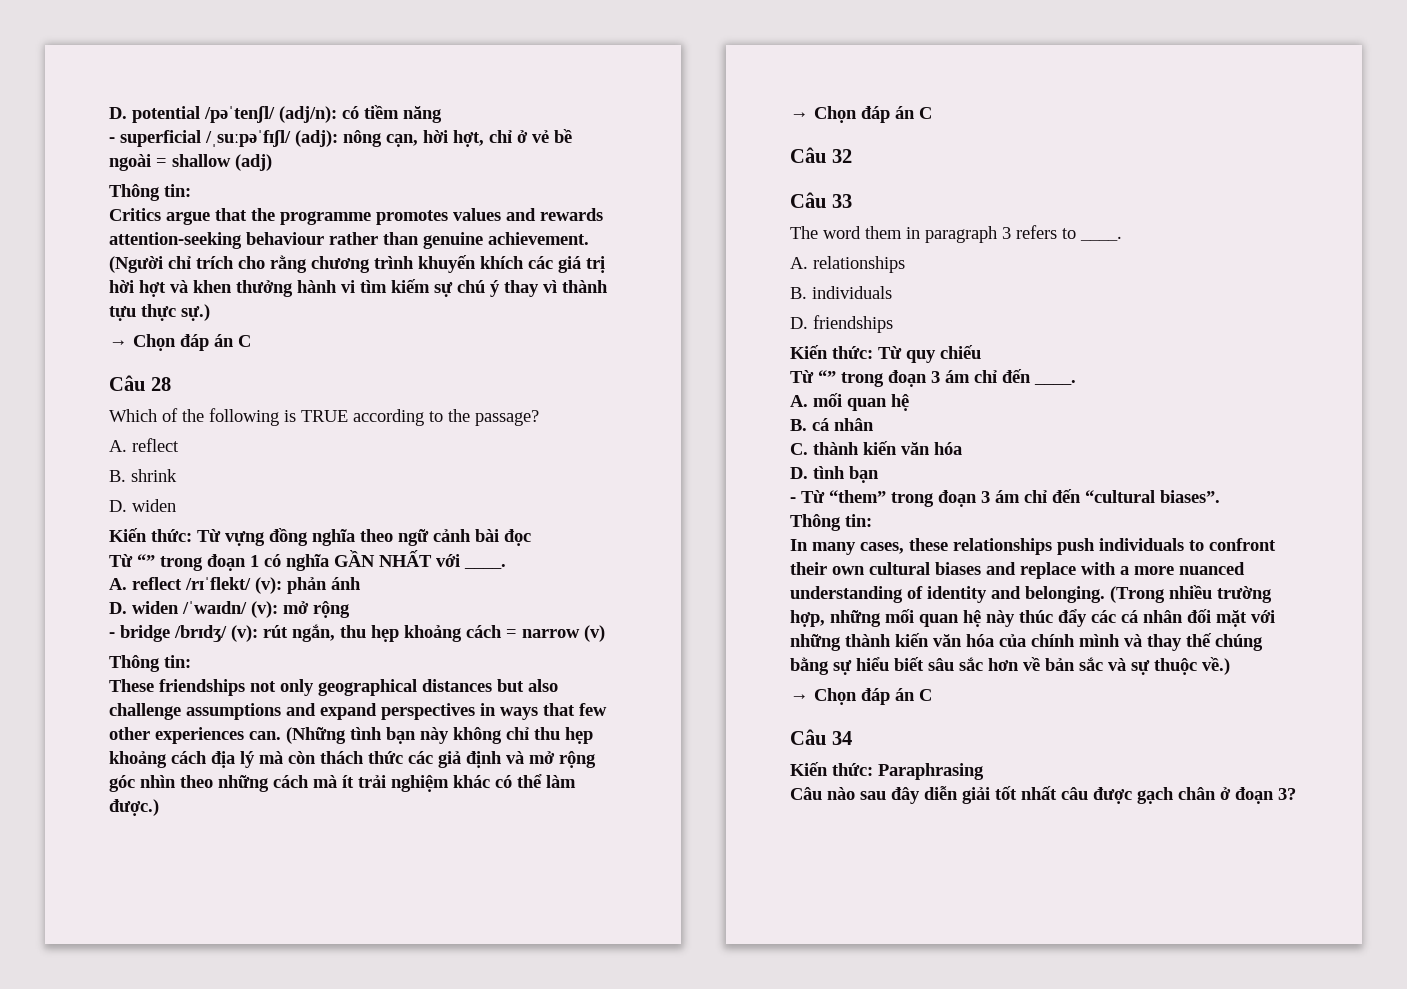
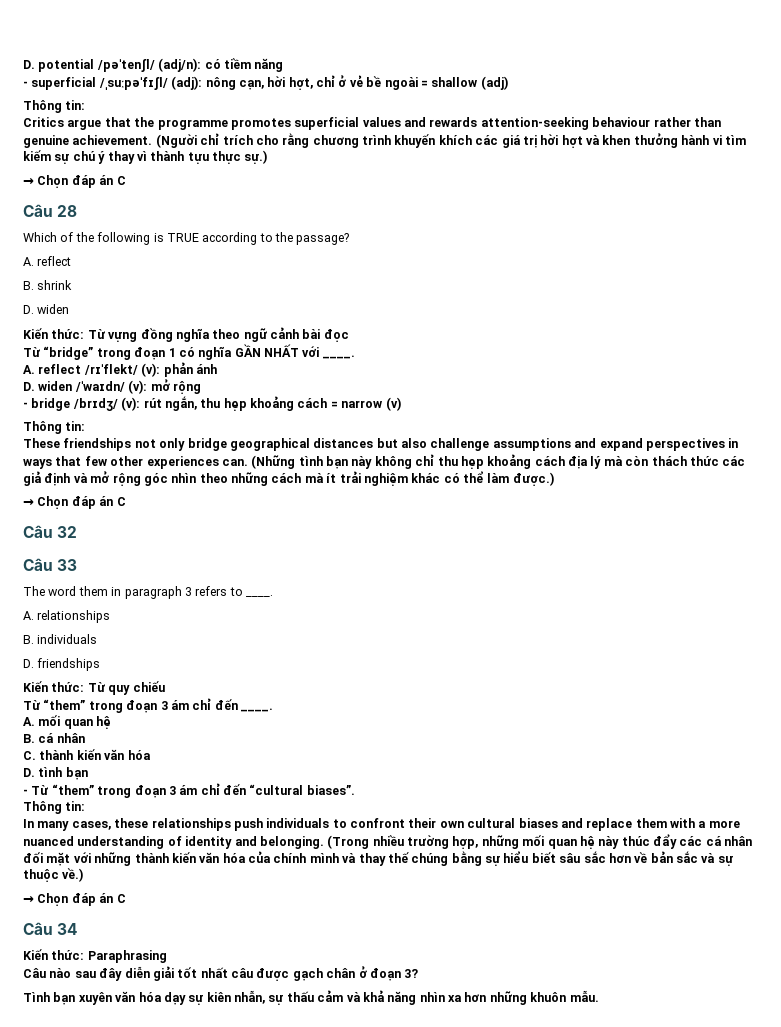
- Critics argue that the programme promotes values and rewards attention-seeking behaviour rather than genuine achievement.
+ Critics argue that the programme promotes superficial values and rewards attention-seeking behaviour rather than genuine achievement.
- Từ “” trong đoạn 1 có nghĩa GẦN NHẤT với ____.
+ Từ “bridge” trong đoạn 1 có nghĩa GẦN NHẤT với ____.
- These friendships not only geographical distances but also challenge assumptions and expand perspectives in ways that few other experiences can.
+ These friendships not only bridge geographical distances but also challenge assumptions and expand perspectives in ways that few other experiences can.
- Từ “” trong đoạn 3 ám chỉ đến ____.
+ Từ “them” trong đoạn 3 ám chỉ đến ____.
- In many cases, these relationships push individuals to confront their own cultural biases and replace with a more nuanced understanding of identity and belonging.
+ In many cases, these relationships push individuals to confront their own cultural biases and replace them with a more nuanced understanding of identity and belonging.
+ Tình bạn xuyên văn hóa dạy sự kiên nhẫn, sự thấu cảm và khả năng nhìn xa hơn những khuôn mẫu.

